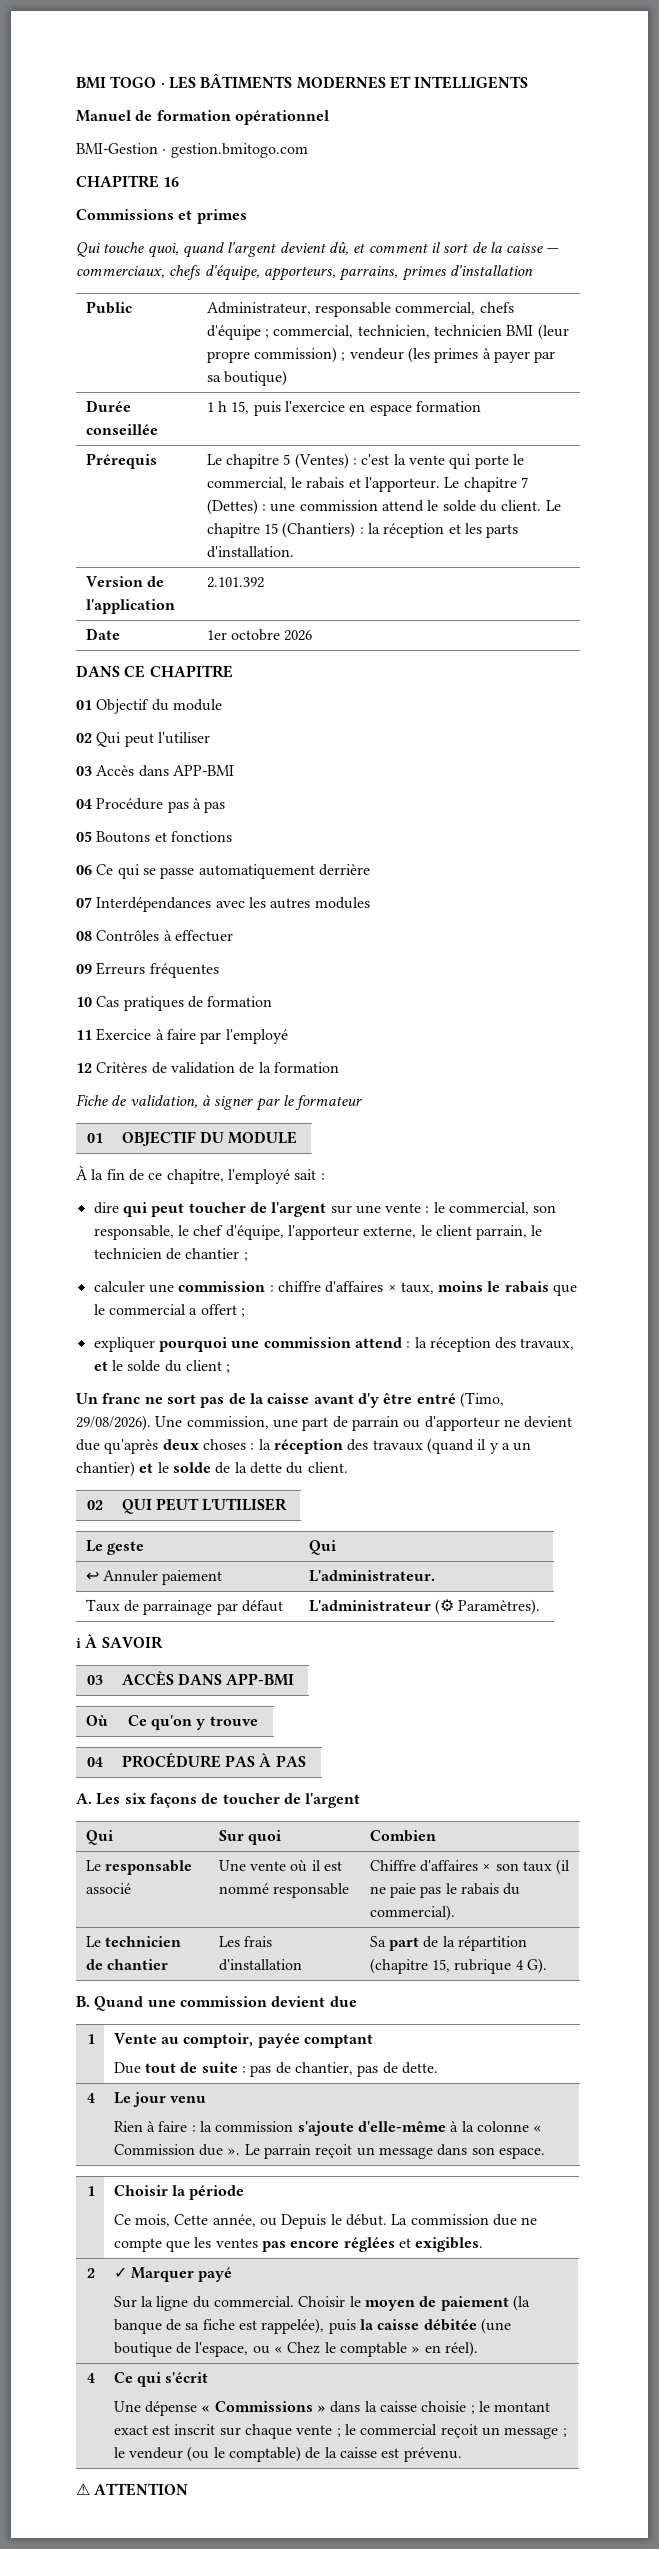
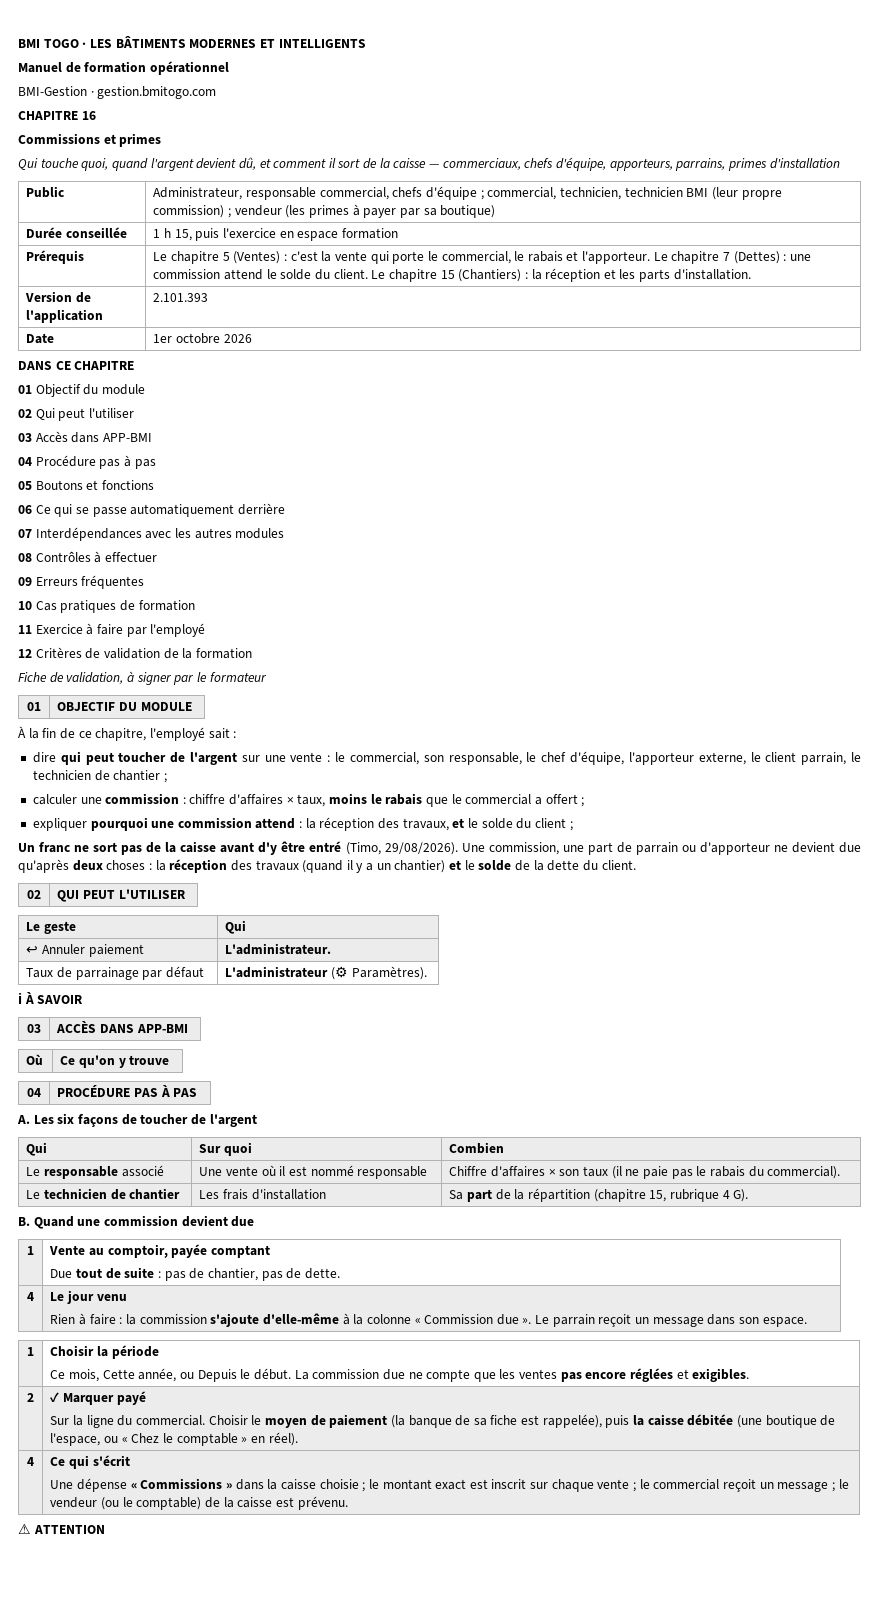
- Version de l'application | 2.101.392
+ Version de l'application | 2.101.393

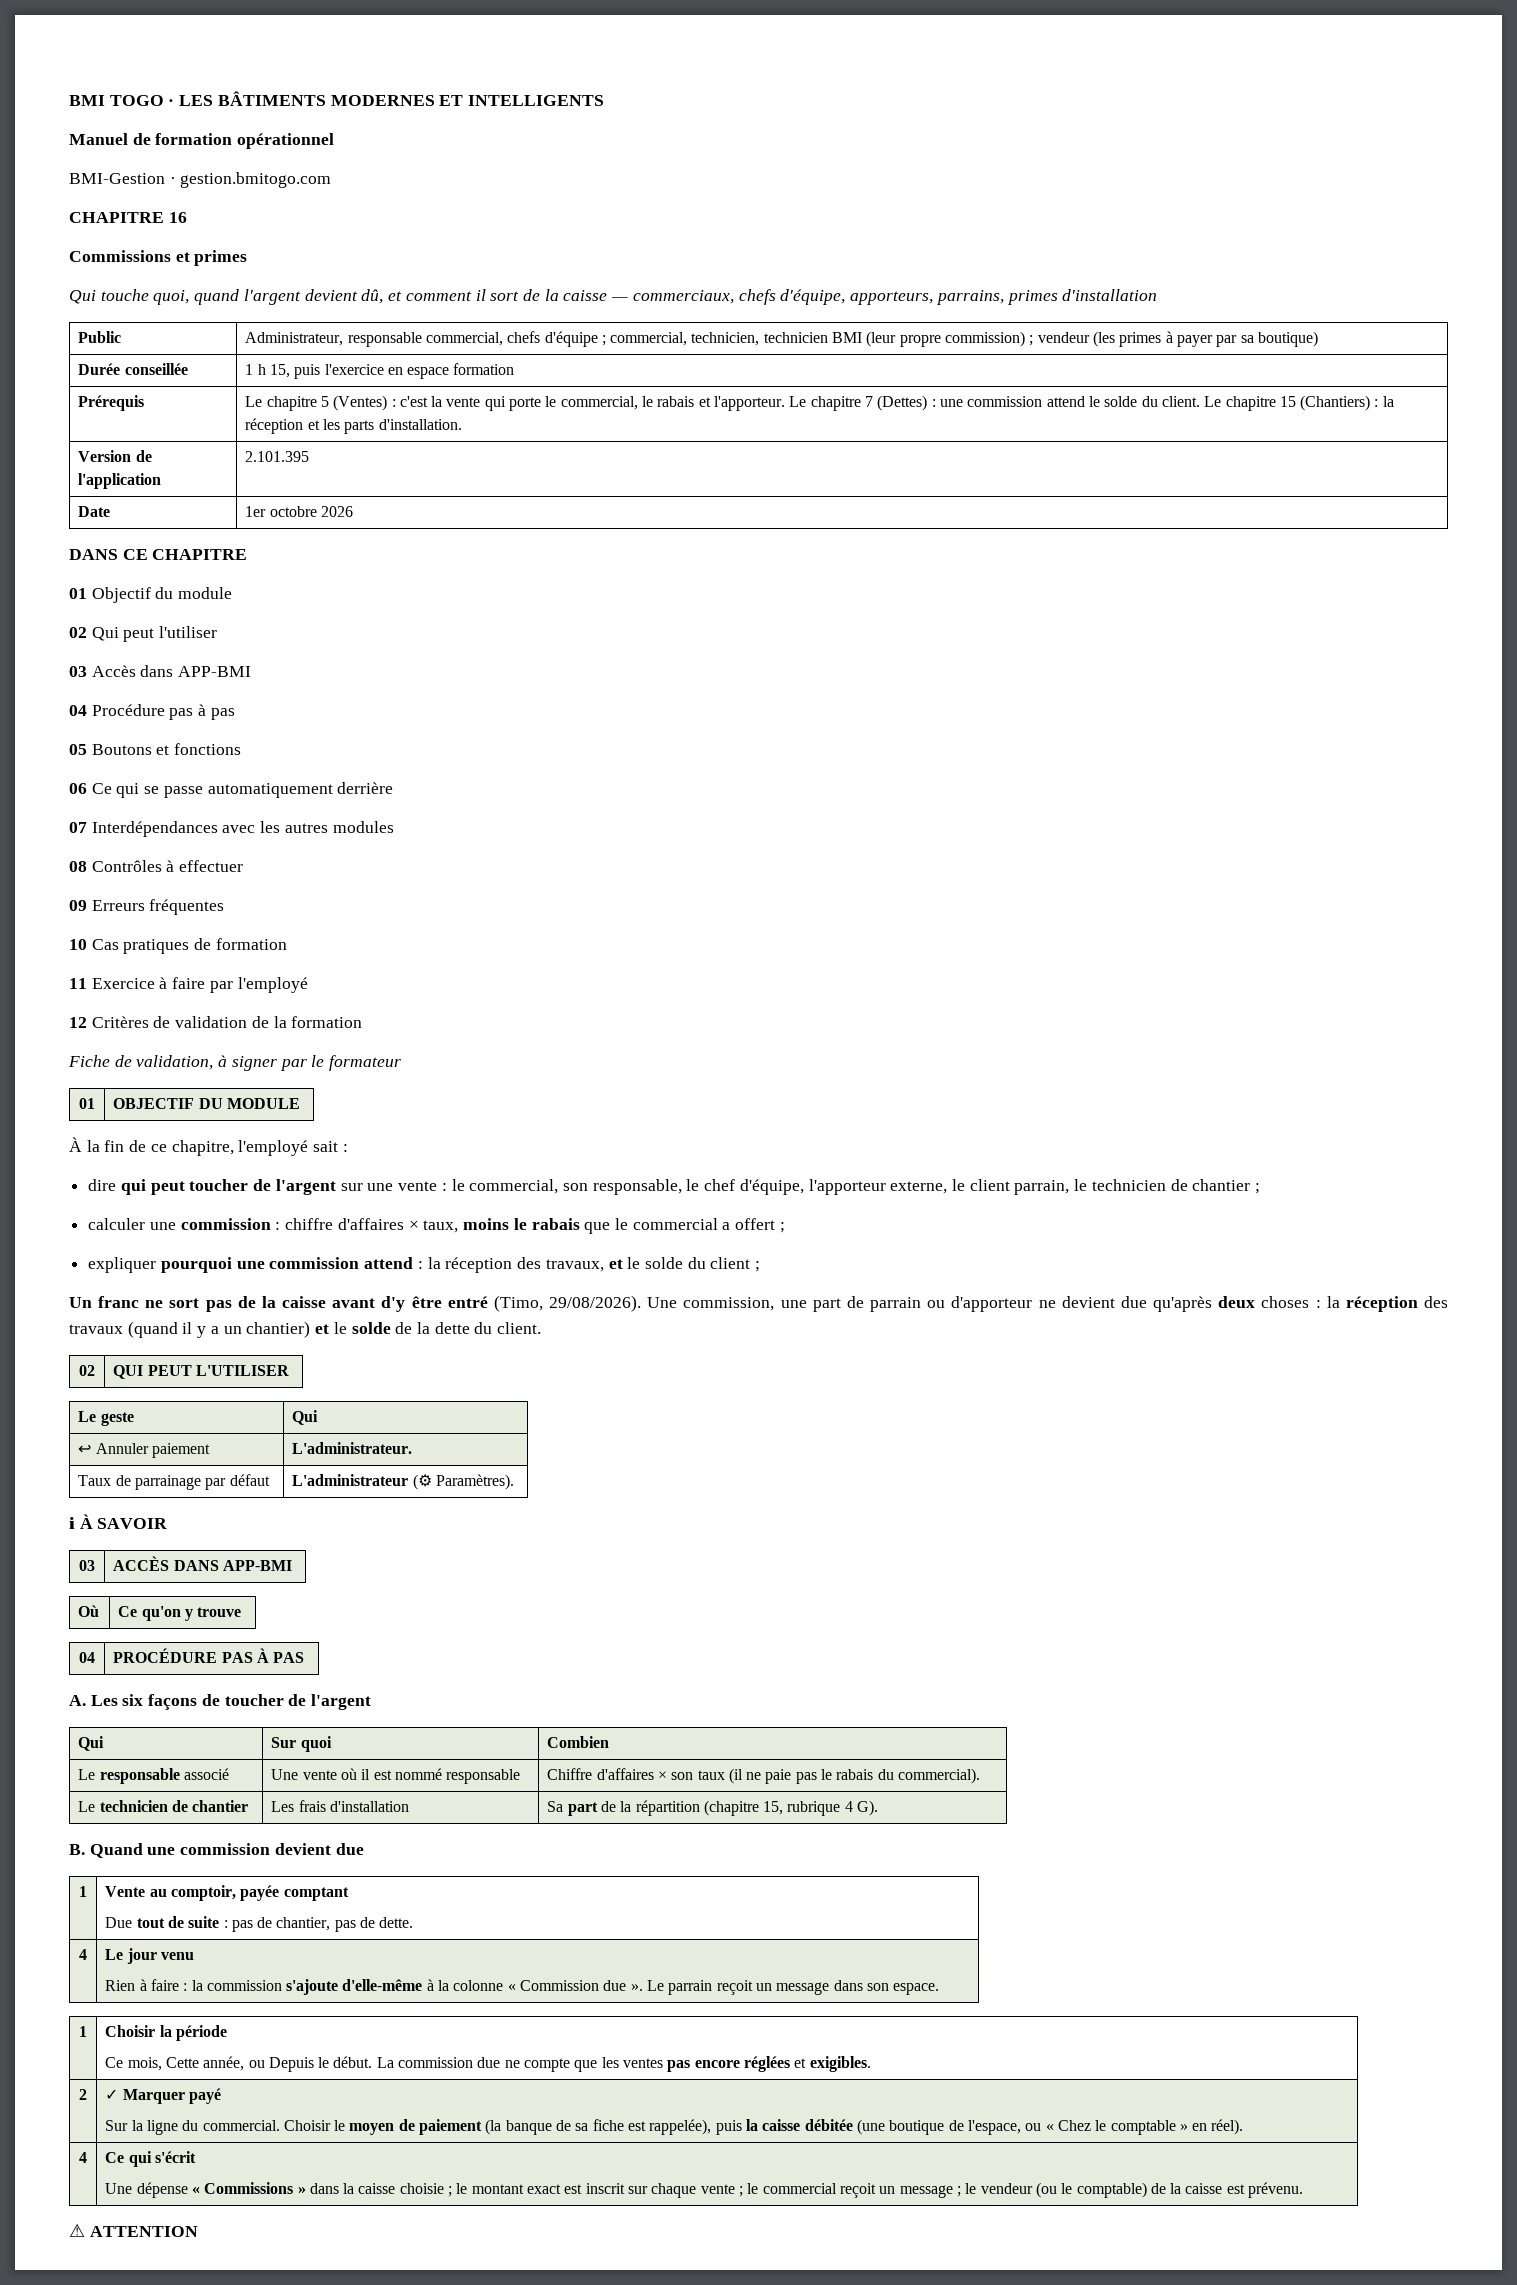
- Version de l'application | 2.101.393
+ Version de l'application | 2.101.395

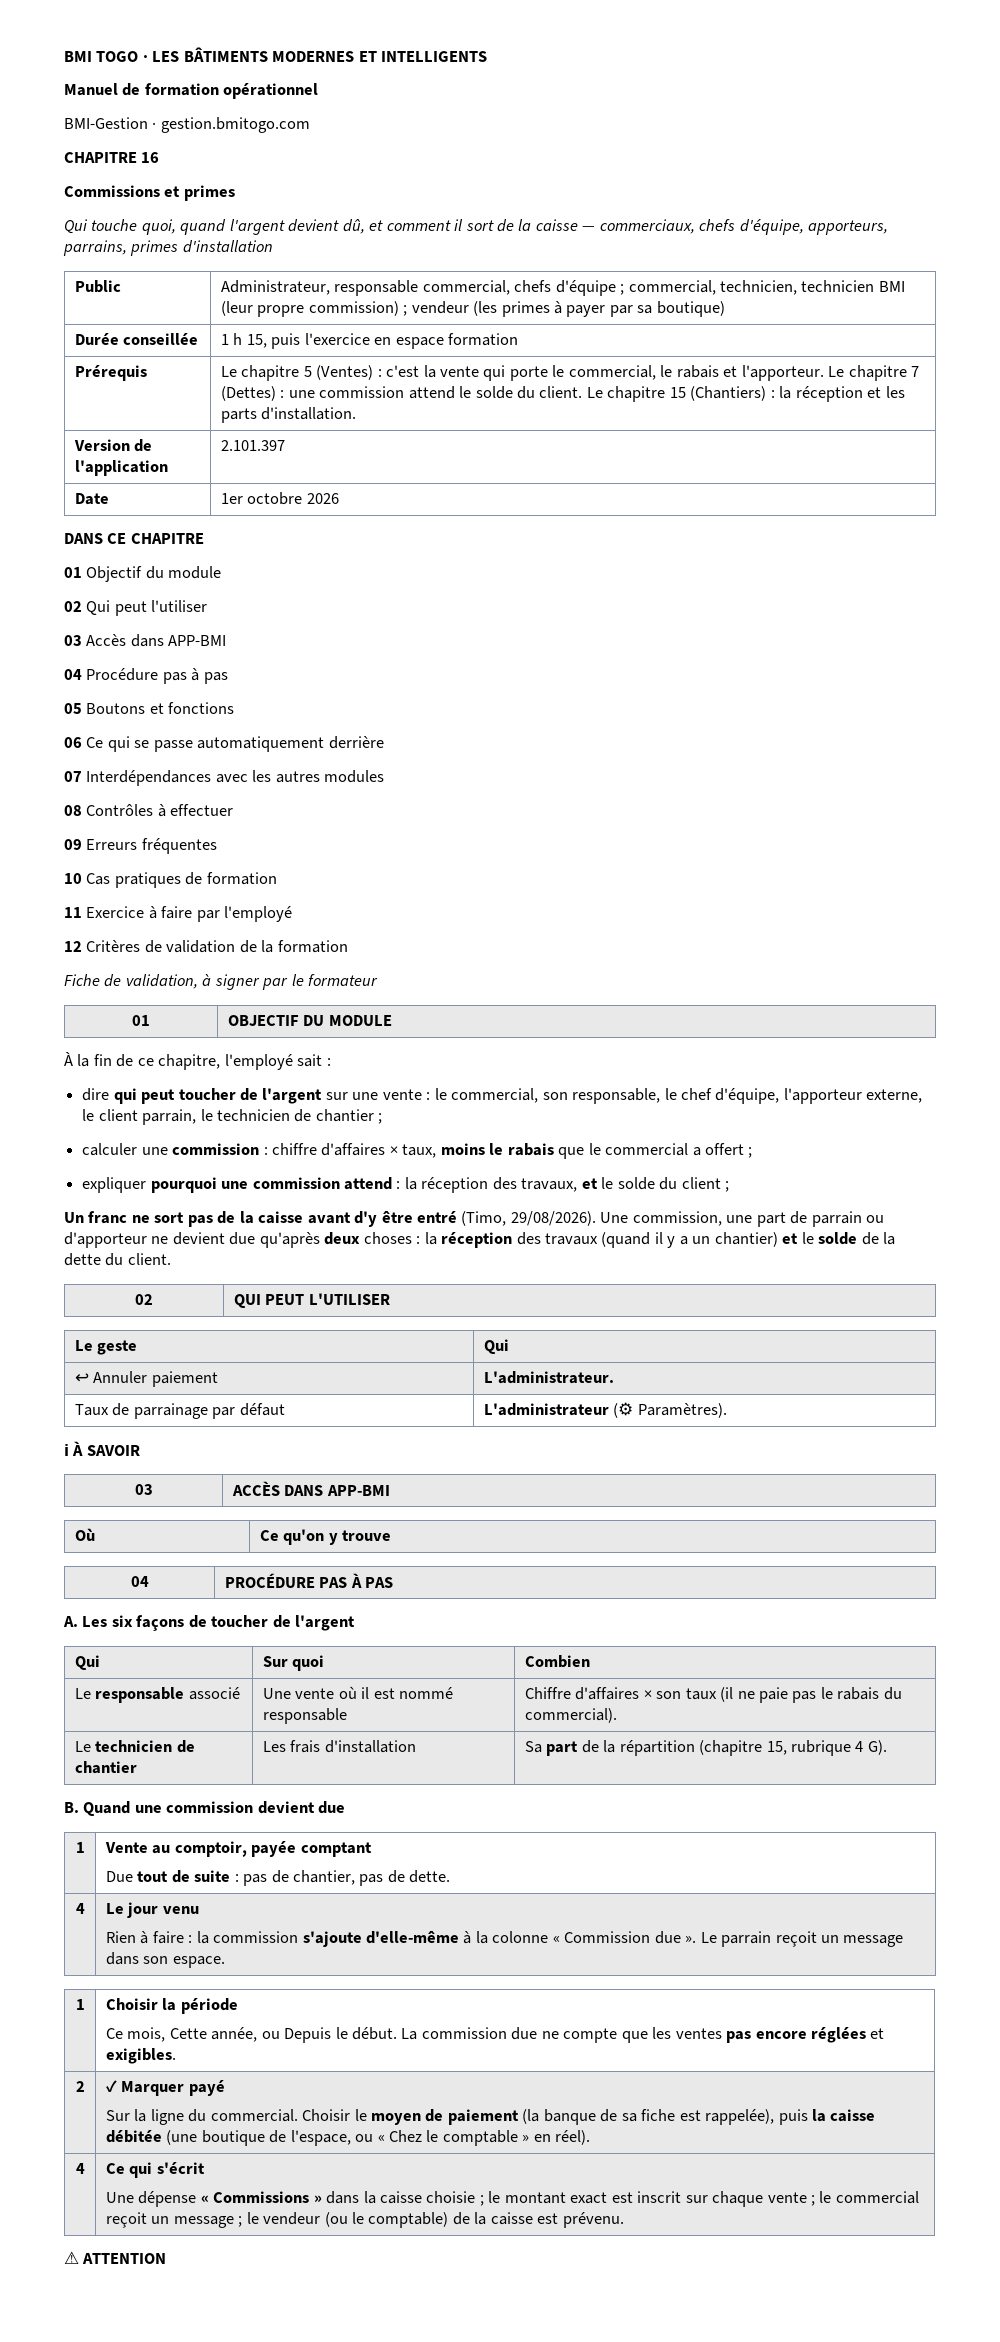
- Version de l'application | 2.101.395
+ Version de l'application | 2.101.397

